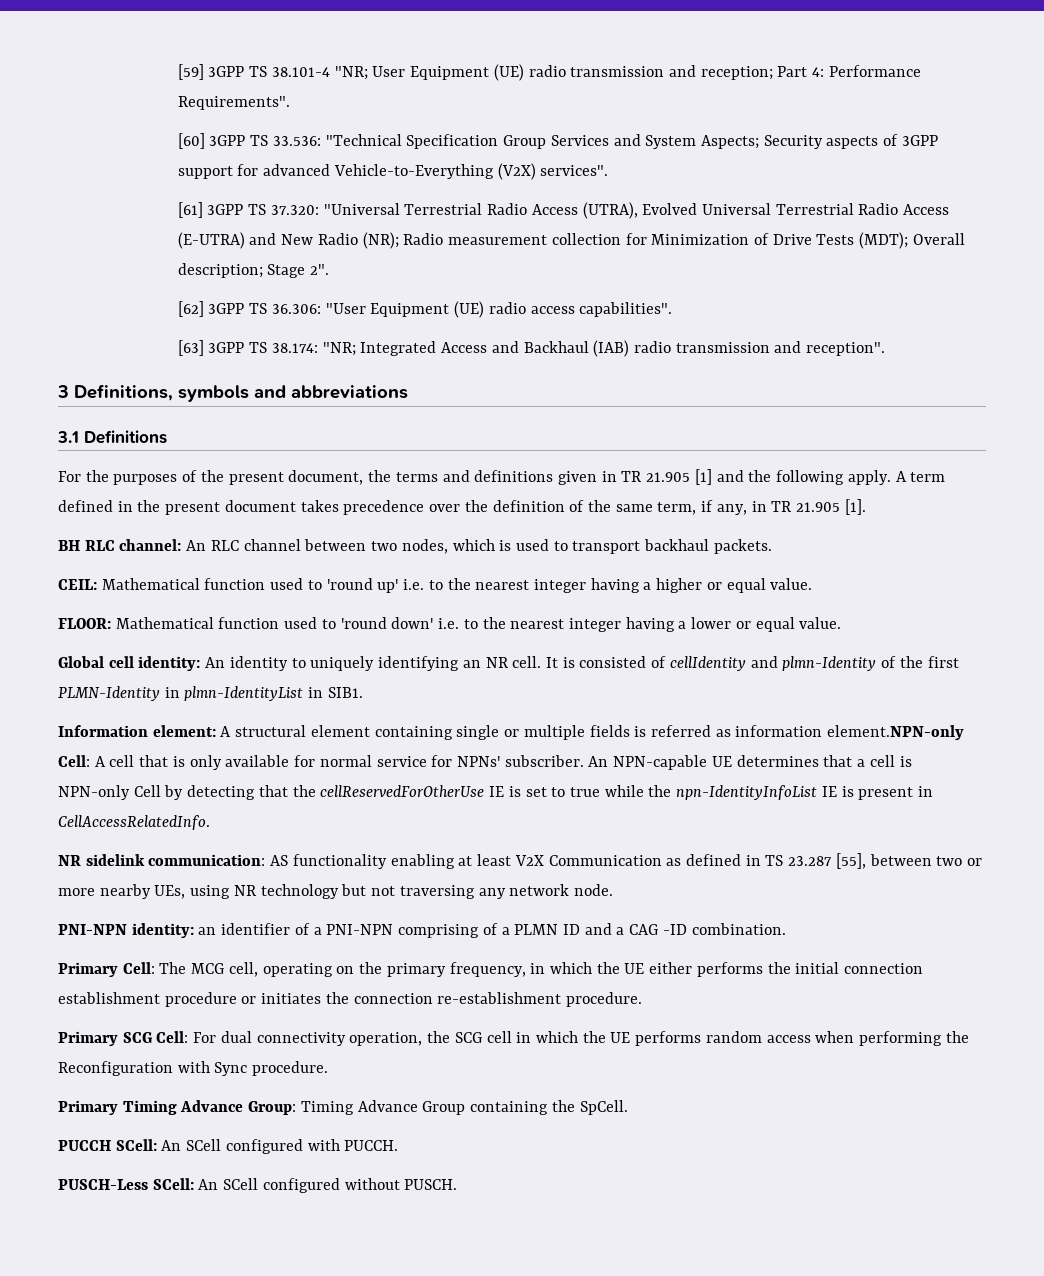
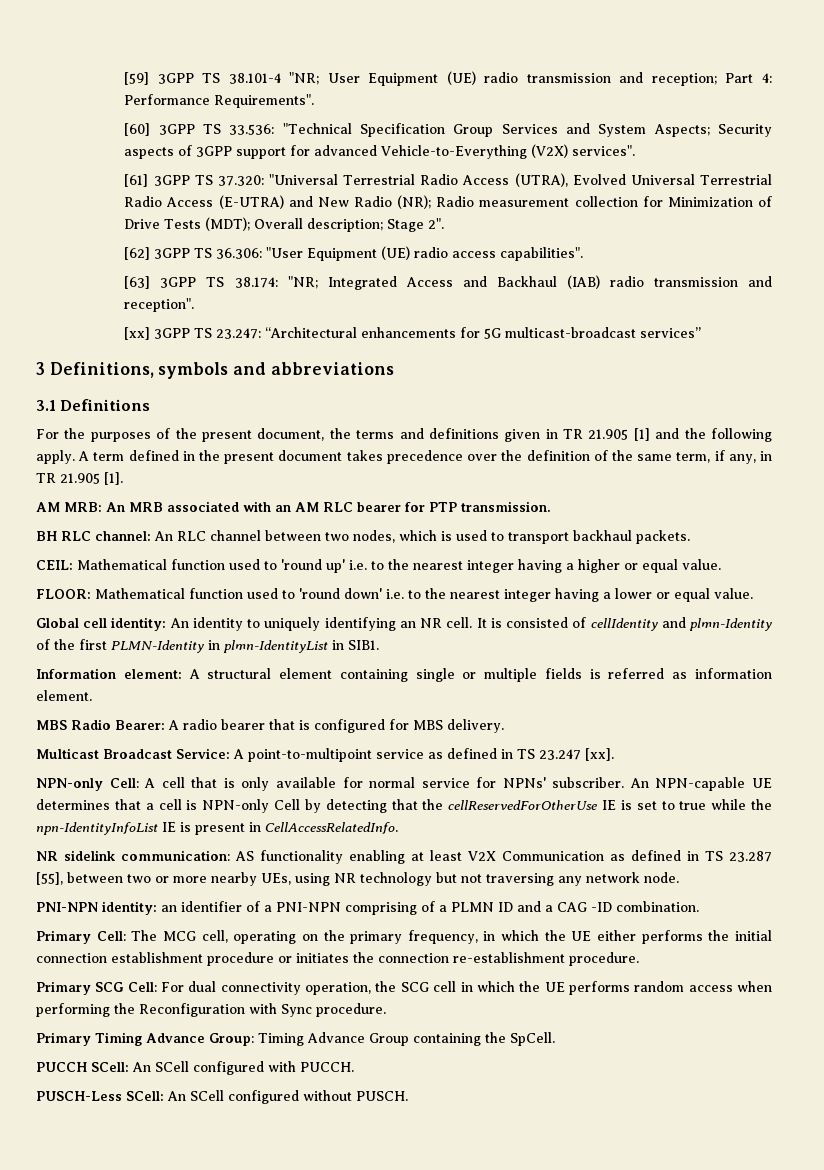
+ [xx] 3GPP TS 23.247: “Architectural enhancements for 5G multicast-broadcast services”
+ AM MRB: An MRB associated with an AM RLC bearer for PTP transmission.
- Information element: A structural element containing single or multiple fields is referred as information element.NPN-only Cell: A cell that is only available for normal service for NPNs' subscriber.
+ Information element: A structural element containing single or multiple fields is referred as information element.
+ MBS Radio Bearer: A radio bearer that is configured for MBS delivery.
+ Multicast Broadcast Service: A point-to-multipoint service as defined in TS 23.247 [xx].
+ NPN-only Cell: A cell that is only available for normal service for NPNs' subscriber.

